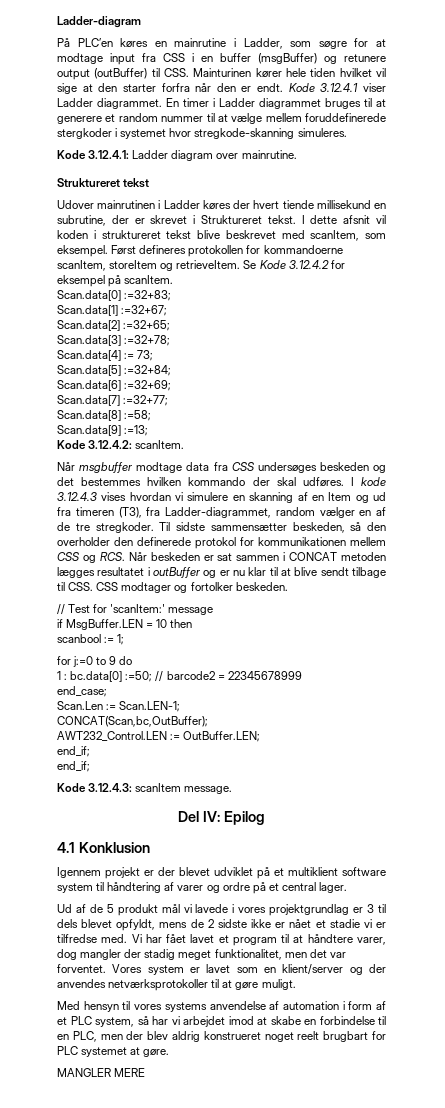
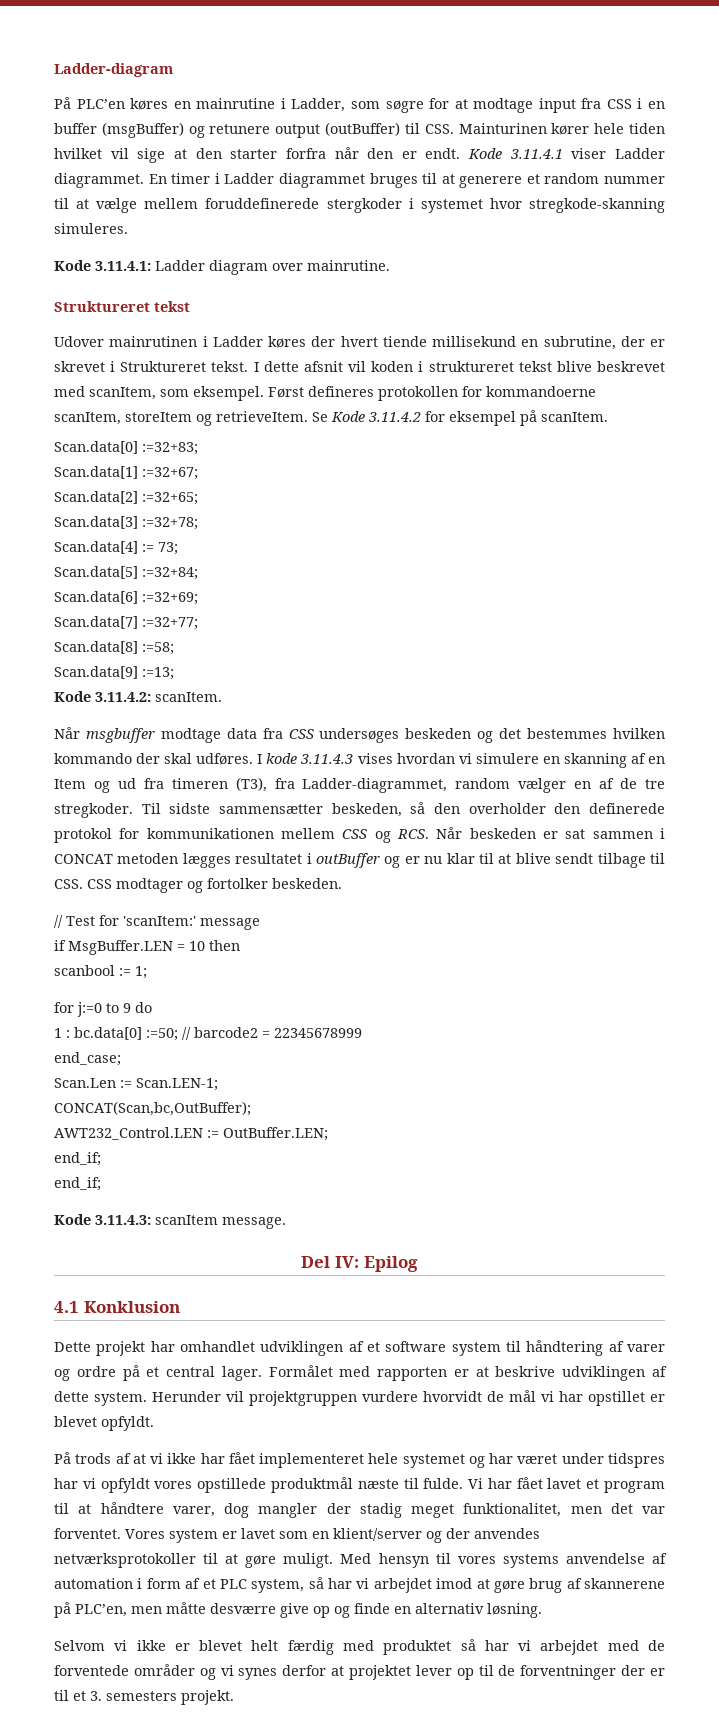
- Kode 3.12.4.1 viser Ladder diagrammet.
+ Kode 3.11.4.1 viser Ladder diagrammet.
- Kode 3.12.4.1: Ladder diagram over mainrutine.
+ Kode 3.11.4.1: Ladder diagram over mainrutine.
- Se Kode 3.12.4.2 for eksempel på scanItem.
+ Se Kode 3.11.4.2 for eksempel på scanItem.
- Kode 3.12.4.2: scanItem.
+ Kode 3.11.4.2: scanItem.
- I kode 3.12.4.3 vises hvordan vi simulere en skanning af en Item og ud fra timeren (T3), fra Ladder-diagrammet, random vælger en af de tre stregkoder.
+ I kode 3.11.4.3 vises hvordan vi simulere en skanning af en Item og ud fra timeren (T3), fra Ladder-diagrammet, random vælger en af de tre stregkoder.
- Kode 3.12.4.3: scanItem message.
+ Kode 3.11.4.3: scanItem message.
- Igennem projekt er der blevet udviklet på et multiklient software system til håndtering af varer og ordre på et central lager.
- Ud af de 5 produkt mål vi lavede i vores projektgrundlag er 3 til dels blevet opfyldt, mens de 2 sidste ikke er nået et stadie vi er tilfredse med.
+ Dette projekt har omhandlet udviklingen af et software system til håndtering af varer og ordre på et central lager. Formålet med rapporten er at beskrive udviklingen af dette system. Herunder vil projektgruppen vurdere hvorvidt de mål vi har opstillet er blevet opfyldt.
+ På trods af at vi ikke har fået implementeret hele systemet og har været under tidspres har vi opfyldt vores opstillede produktmål næste til fulde.
- Vores system er lavet som en klient/server og der anvendes netværksprotokoller til at gøre muligt.
- Med hensyn til vores systems anvendelse af automation i form af et PLC system, så har vi arbejdet imod at skabe en forbindelse til en PLC, men der blev aldrig konstrueret noget reelt brugbart for PLC systemet at gøre.
- MANGLER MERE
+ Vores system er lavet som en klient/server og der anvendes netværksprotokoller til at gøre muligt. Med hensyn til vores systems anvendelse af automation i form af et PLC system, så har vi arbejdet imod at gøre brug af skannerene på PLC’en, men måtte desværre give op og finde en alternativ løsning.
+ Selvom vi ikke er blevet helt færdig med produktet så har vi arbejdet med de forventede områder og vi synes derfor at projektet lever op til de forventninger der er til et 3. semesters projekt.

